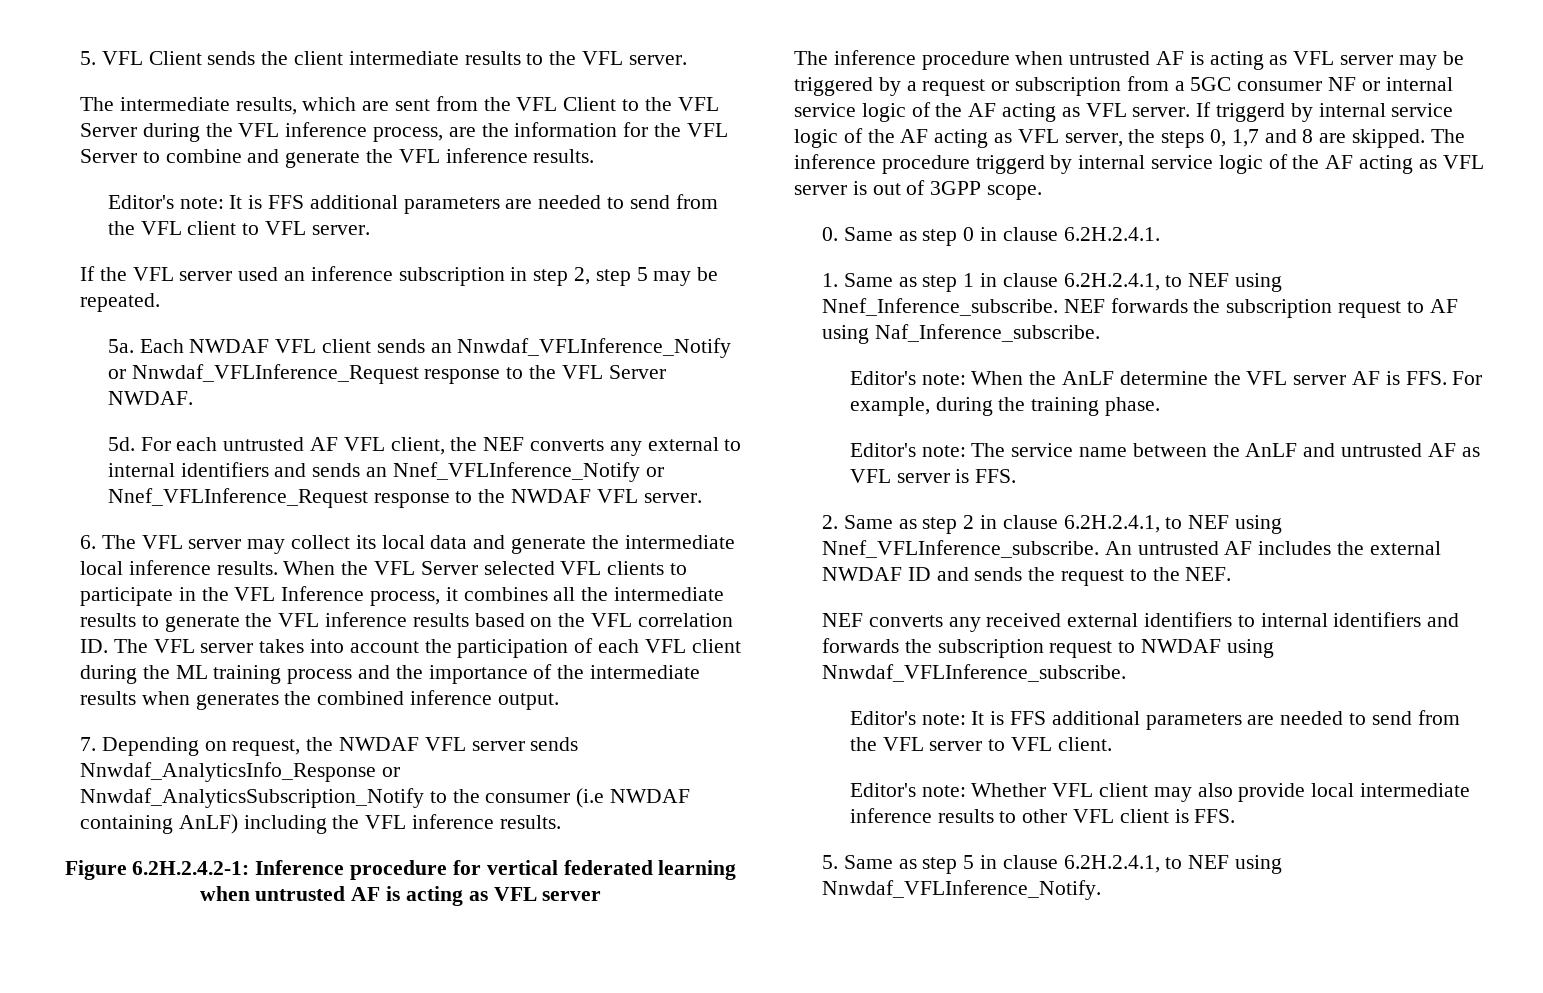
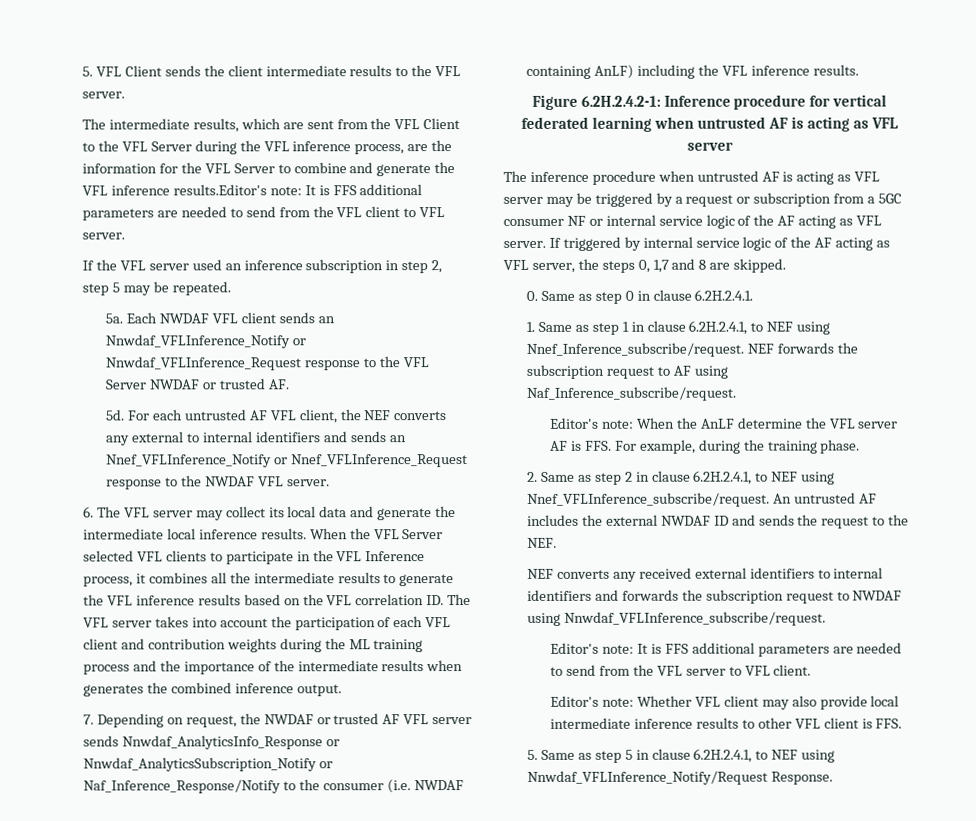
- The intermediate results, which are sent from the VFL Client to the VFL Server during the VFL inference process, are the information for the VFL Server to combine and generate the VFL inference results.
- Editor's note: It is FFS additional parameters are needed to send from the VFL client to VFL server.
+ The intermediate results, which are sent from the VFL Client to the VFL Server during the VFL inference process, are the information for the VFL Server to combine and generate the VFL inference results.Editor's note: It is FFS additional parameters are needed to send from the VFL client to VFL server.
- Each NWDAF VFL client sends an Nnwdaf_VFLInference_Notify or Nnwdaf_VFLInference_Request response to the VFL Server NWDAF.
+ Each NWDAF VFL client sends an Nnwdaf_VFLInference_Notify or Nnwdaf_VFLInference_Request response to the VFL Server NWDAF or trusted AF.
- When the VFL Server selected VFL clients to participate in the VFL Inference process, it combines all the intermediate results to generate the VFL inference results based on the VFL correlation ID. The VFL server takes into account the participation of each VFL client during the ML training process and the importance of the intermediate results when generates the combined inference output.
+ When the VFL Server selected VFL clients to participate in the VFL Inference process, it combines all the intermediate results to generate the VFL inference results based on the VFL correlation ID. The VFL server takes into account the participation of each VFL client and contribution weights during the ML training process and the importance of the intermediate results when generates the combined inference output.
- 7. Depending on request, the NWDAF VFL server sends Nnwdaf_AnalyticsInfo_Response or Nnwdaf_AnalyticsSubscription_Notify to the consumer (i.e NWDAF containing AnLF) including the VFL inference results.
+ 7. Depending on request, the NWDAF or trusted AF VFL server sends Nnwdaf_AnalyticsInfo_Response or Nnwdaf_AnalyticsSubscription_Notify or Naf_Inference_Response/Notify to the consumer (i.e. NWDAF containing AnLF) including the VFL inference results.
- If triggerd by internal service logic of the AF acting as VFL server, the steps 0, 1,7 and 8 are skipped. The inference procedure triggerd by internal service logic of the AF acting as VFL server is out of 3GPP scope.
+ If triggered by internal service logic of the AF acting as VFL server, the steps 0, 1,7 and 8 are skipped.
- 1. Same as step 1 in clause 6.2H.2.4.1, to NEF using Nnef_Inference_subscribe.
+ 1. Same as step 1 in clause 6.2H.2.4.1, to NEF using Nnef_Inference_subscribe/request.
- NEF forwards the subscription request to AF using Naf_Inference_subscribe.
+ NEF forwards the subscription request to AF using Naf_Inference_subscribe/request.
- Editor's note: The service name between the AnLF and untrusted AF as VFL server is FFS.
- 2. Same as step 2 in clause 6.2H.2.4.1, to NEF using Nnef_VFLInference_subscribe.
+ 2. Same as step 2 in clause 6.2H.2.4.1, to NEF using Nnef_VFLInference_subscribe/request.
- NEF converts any received external identifiers to internal identifiers and forwards the subscription request to NWDAF using Nnwdaf_VFLInference_subscribe.
+ NEF converts any received external identifiers to internal identifiers and forwards the subscription request to NWDAF using Nnwdaf_VFLInference_subscribe/request.
- 5. Same as step 5 in clause 6.2H.2.4.1, to NEF using Nnwdaf_VFLInference_Notify.
+ 5. Same as step 5 in clause 6.2H.2.4.1, to NEF using Nnwdaf_VFLInference_Notify/Request Response.

